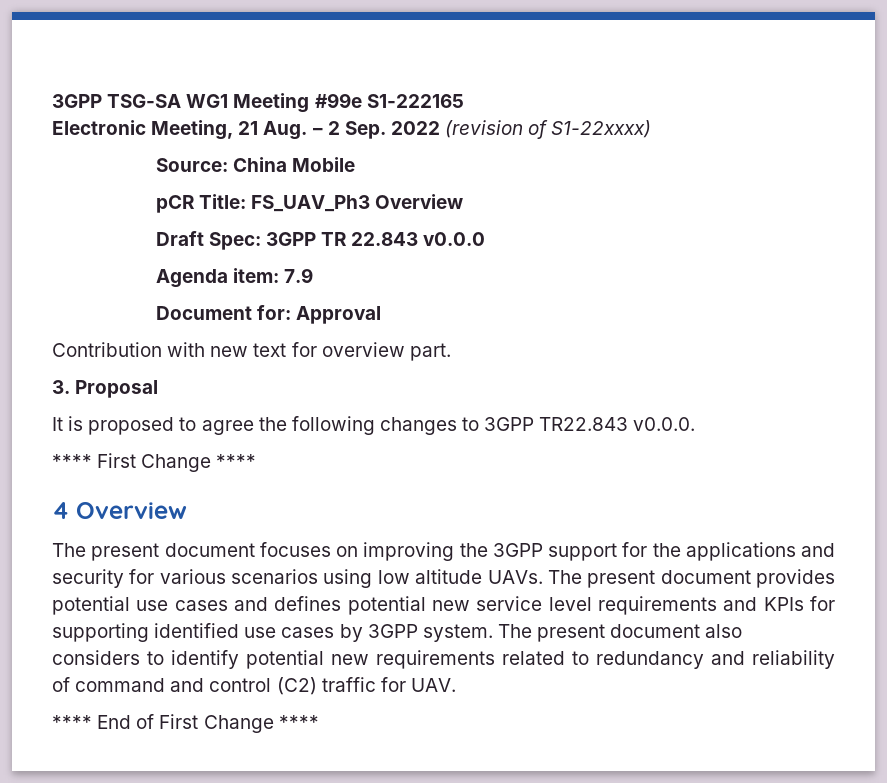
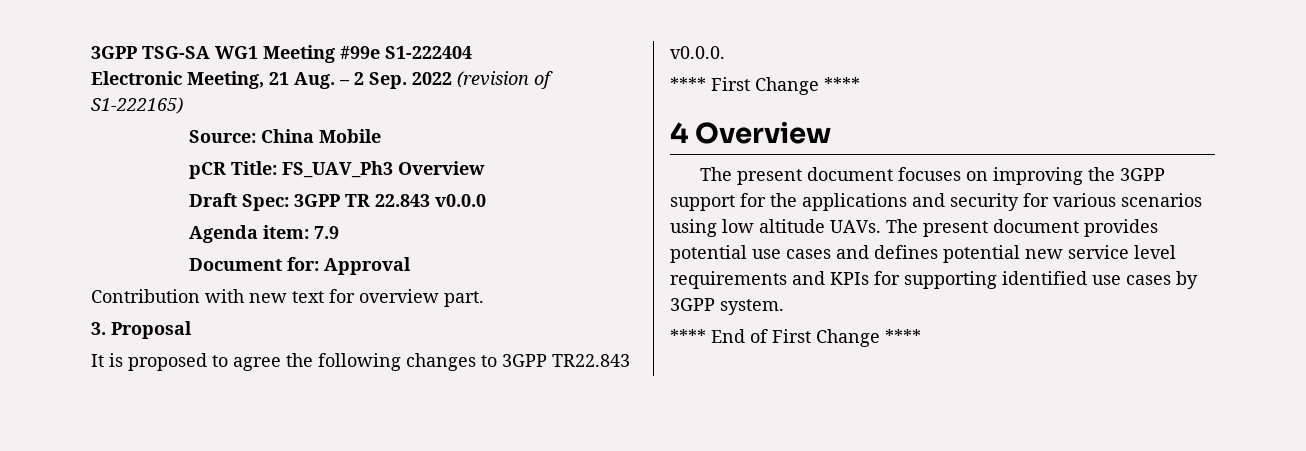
- 3GPP TSG-SA WG1 Meeting #99e S1-222165
+ 3GPP TSG-SA WG1 Meeting #99e S1-222404
- Electronic Meeting, 21 Aug. – 2 Sep. 2022 (revision of S1-22xxxx)
+ Electronic Meeting, 21 Aug. – 2 Sep. 2022 (revision of S1-222165)
- The present document also considers to identify potential new requirements related to redundancy and reliability of command and control (C2) traffic for UAV.

